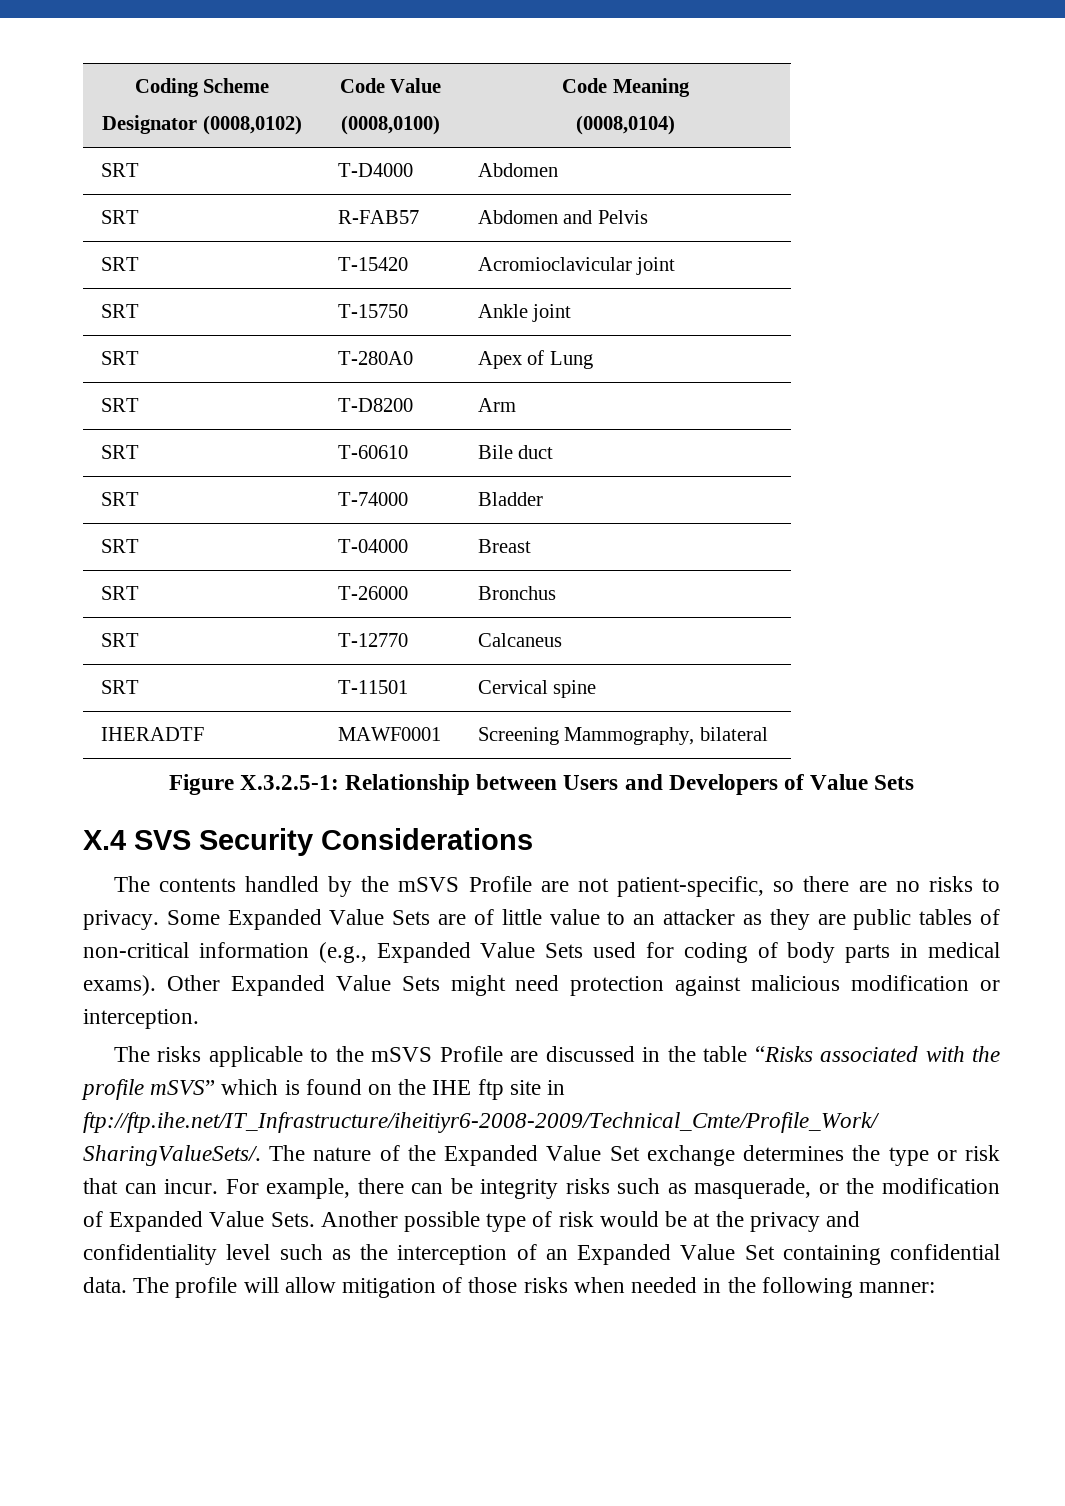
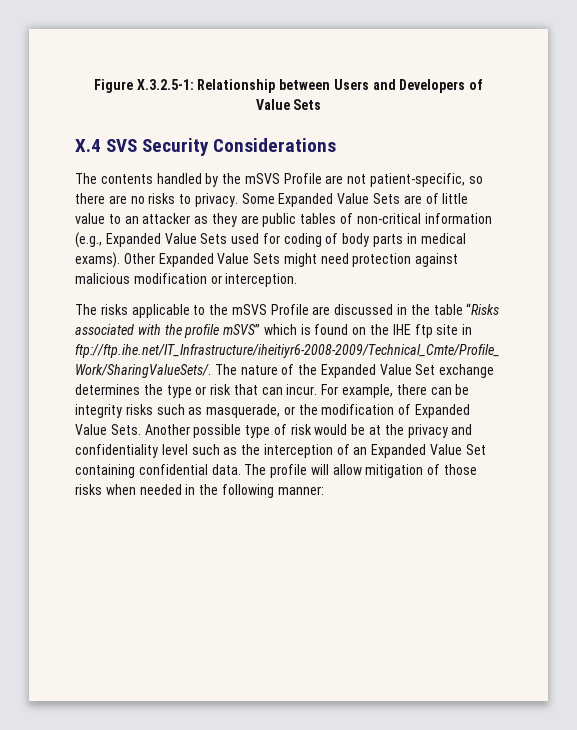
- Coding Scheme
- Designator (0008,0102) | Code Value
- (0008,0100) | Code Meaning
- (0008,0104)
- SRT | T-D4000 | Abdomen
- SRT | R-FAB57 | Abdomen and Pelvis
- SRT | T-15420 | Acromioclavicular joint
- SRT | T-15750 | Ankle joint
- SRT | T-280A0 | Apex of Lung
- SRT | T-D8200 | Arm
- SRT | T-60610 | Bile duct
- SRT | T-74000 | Bladder
- SRT | T-04000 | Breast
- SRT | T-26000 | Bronchus
- SRT | T-12770 | Calcaneus
- SRT | T-11501 | Cervical spine
- IHERADTF | MAWF0001 | Screening Mammography, bilateral

